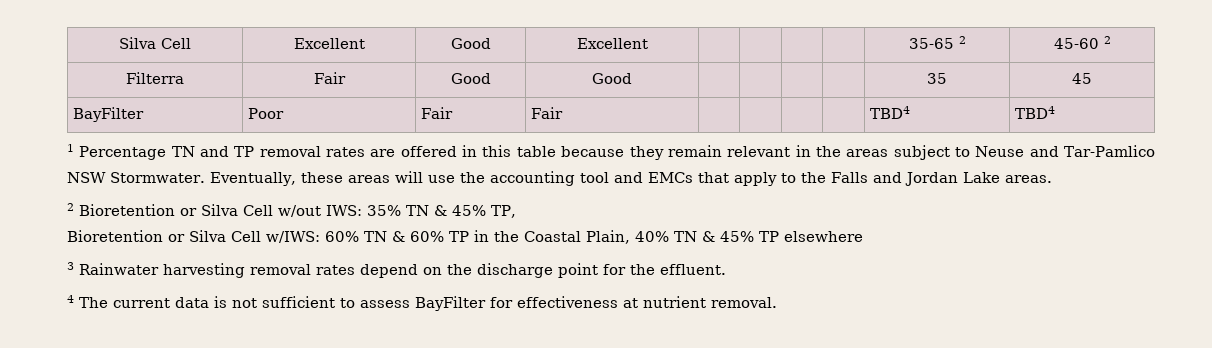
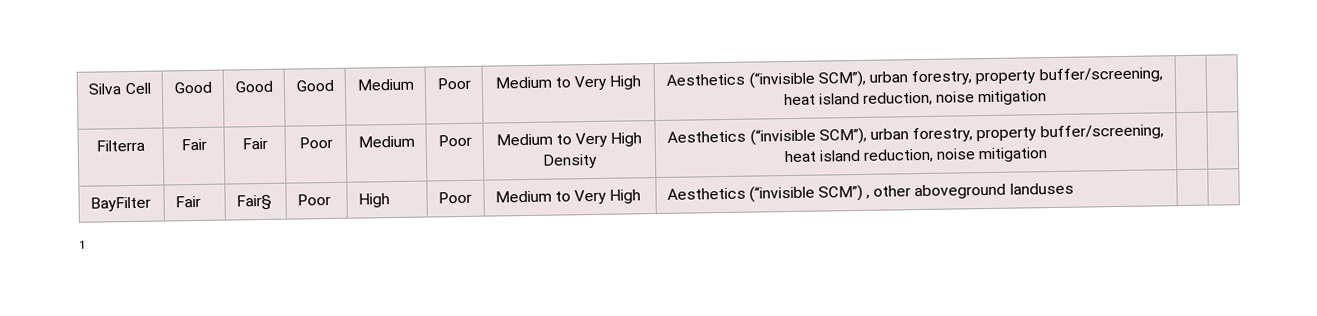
- Silva Cell | Excellent | Good | Excellent | | | | | 35-65 2 | 45-60 2
- Filterra | Fair | Good | Good | | | | | 35 | 45
- BayFilter | Poor | Fair | Fair | | | | | TBD4 | TBD4
- 1 Percentage TN and TP removal rates are offered in this table because they remain relevant in the areas subject to Neuse and Tar-Pamlico NSW Stormwater. Eventually, these areas will use the accounting tool and EMCs that apply to the Falls and Jordan Lake areas.
- 2 Bioretention or Silva Cell w/out IWS: 35% TN & 45% TP,
- Bioretention or Silva Cell w/IWS: 60% TN & 60% TP in the Coastal Plain, 40% TN & 45% TP elsewhere
- 3 Rainwater harvesting removal rates depend on the discharge point for the effluent.
- 4 The current data is not sufficient to assess BayFilter for effectiveness at nutrient removal.
+ Silva Cell | Good | Good | Good | Medium | Poor | Medium to Very High | Aesthetics (“invisible SCM”), urban forestry, property buffer/screening, heat island reduction, noise mitigation | |
+ Filterra | Fair | Fair | Poor | Medium | Poor | Medium to Very High Density | Aesthetics (“invisible SCM”), urban forestry, property buffer/screening, heat island reduction, noise mitigation | |
+ BayFilter | Fair | Fair§ | Poor | High | Poor | Medium to Very High | Aesthetics (“invisible SCM”) , other aboveground landuses | |
+ 1

